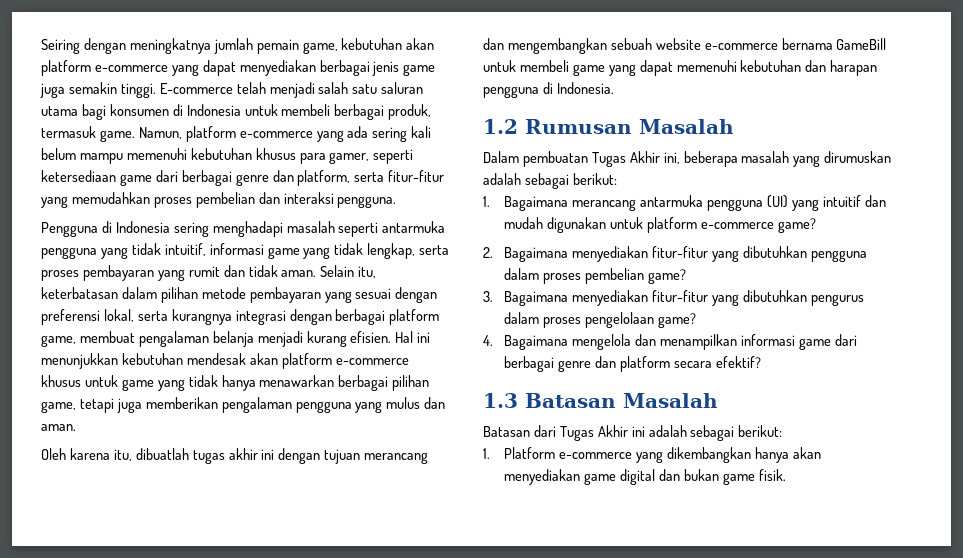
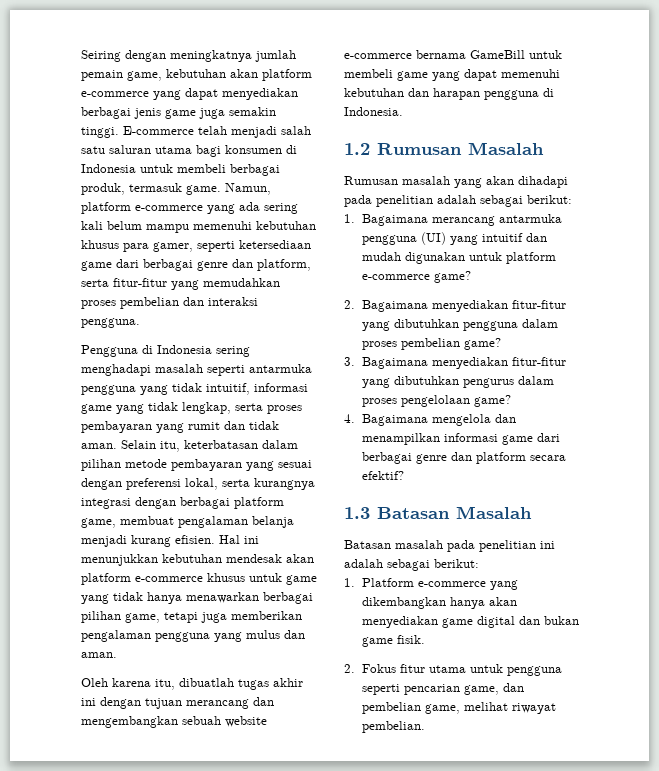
- Dalam pembuatan Tugas Akhir ini, beberapa masalah yang dirumuskan adalah sebagai berikut:
+ Rumusan masalah yang akan dihadapi pada penelitian adalah sebagai berikut:
- Batasan dari Tugas Akhir ini adalah sebagai berikut:
+ Batasan masalah pada penelitian ini adalah sebagai berikut:
+ 2. Fokus fitur utama untuk pengguna seperti pencarian game, dan pembelian game, melihat riwayat pembelian.

